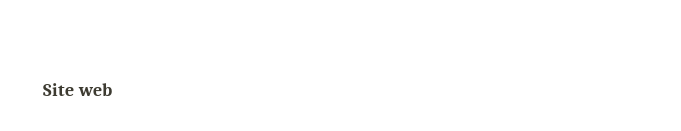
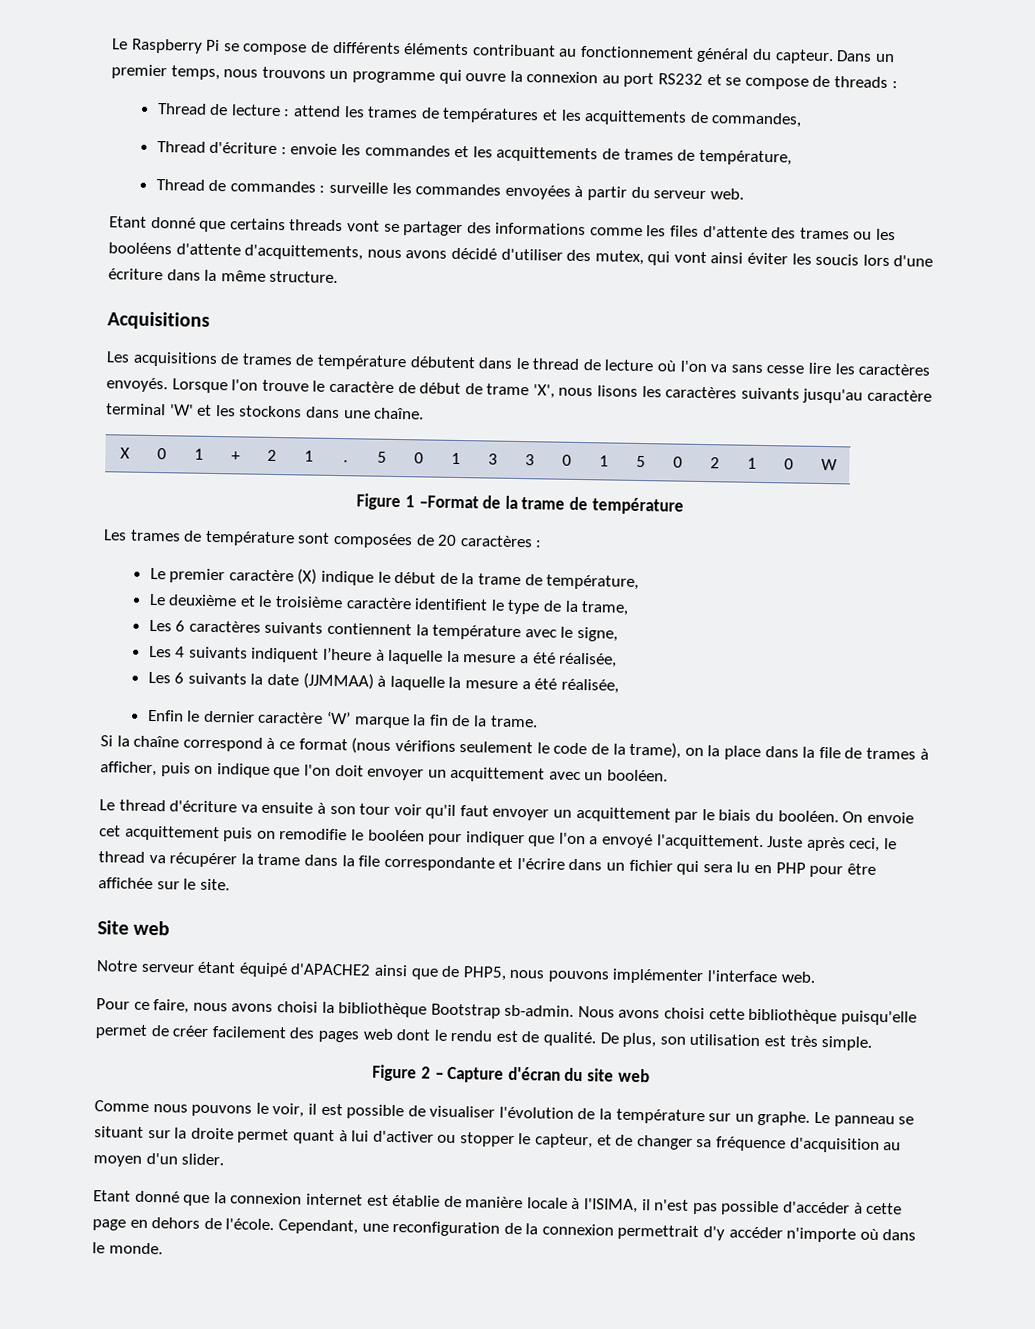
+ Le Raspberry Pi se compose de différents éléments contribuant au fonctionnement général du capteur. Dans un premier temps, nous trouvons un programme qui ouvre la connexion au port RS232 et se compose de threads :
+ Thread de lecture : attend les trames de températures et les acquittements de commandes,
+ Thread d'écriture : envoie les commandes et les acquittements de trames de température,
+ Thread de commandes : surveille les commandes envoyées à partir du serveur web.
+ Etant donné que certains threads vont se partager des informations comme les files d'attente des trames ou les booléens d'attente d'acquittements, nous avons décidé d'utiliser des mutex, qui vont ainsi éviter les soucis lors d'une écriture dans la même structure.
+ Acquisitions
+ Les acquisitions de trames de température débutent dans le thread de lecture où l'on va sans cesse lire les caractères envoyés. Lorsque l'on trouve le caractère de début de trame 'X', nous lisons les caractères suivants jusqu'au caractère terminal 'W' et les stockons dans une chaîne.
+ X | 0 | 1 | + | 2 | 1 | . | 5 | 0 | 1 | 3 | 3 | 0 | 1 | 5 | 0 | 2 | 1 | 0 | W
+ Figure 1 –Format de la trame de température
+ Les trames de température sont composées de 20 caractères :
+ Le premier caractère (X) indique le début de la trame de température,
+ Le deuxième et le troisième caractère identifient le type de la trame,
+ Les 6 caractères suivants contiennent la température avec le signe,
+ Les 4 suivants indiquent l’heure à laquelle la mesure a été réalisée,
+ Les 6 suivants la date (JJMMAA) à laquelle la mesure a été réalisée,
+ Enfin le dernier caractère ‘W’ marque la fin de la trame.
+ Si la chaîne correspond à ce format (nous vérifions seulement le code de la trame), on la place dans la file de trames à afficher, puis on indique que l'on doit envoyer un acquittement avec un booléen.
+ Le thread d'écriture va ensuite à son tour voir qu'il faut envoyer un acquittement par le biais du booléen. On envoie cet acquittement puis on remodifie le booléen pour indiquer que l'on a envoyé l'acquittement. Juste après ceci, le thread va récupérer la trame dans la file correspondante et l'écrire dans un fichier qui sera lu en PHP pour être affichée sur le site.
  Site web
+ Notre serveur étant équipé d'APACHE2 ainsi que de PHP5, nous pouvons implémenter l'interface web.
+ Pour ce faire, nous avons choisi la bibliothèque Bootstrap sb-admin. Nous avons choisi cette bibliothèque puisqu'elle permet de créer facilement des pages web dont le rendu est de qualité. De plus, son utilisation est très simple.
+ Figure 2 – Capture d'écran du site web
+ Comme nous pouvons le voir, il est possible de visualiser l'évolution de la température sur un graphe. Le panneau se situant sur la droite permet quant à lui d'activer ou stopper le capteur, et de changer sa fréquence d'acquisition au moyen d'un slider.
+ Etant donné que la connexion internet est établie de manière locale à l'ISIMA, il n'est pas possible d'accéder à cette page en dehors de l'école. Cependant, une reconfiguration de la connexion permettrait d'y accéder n'importe où dans le monde.

